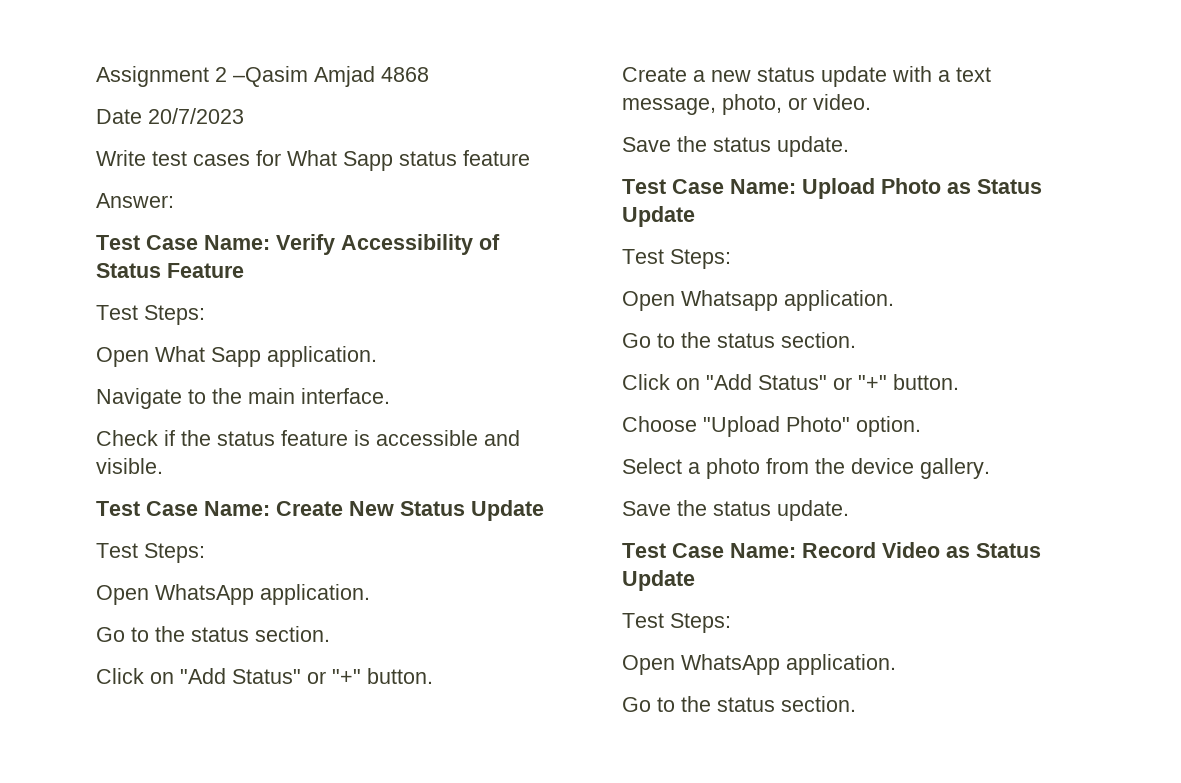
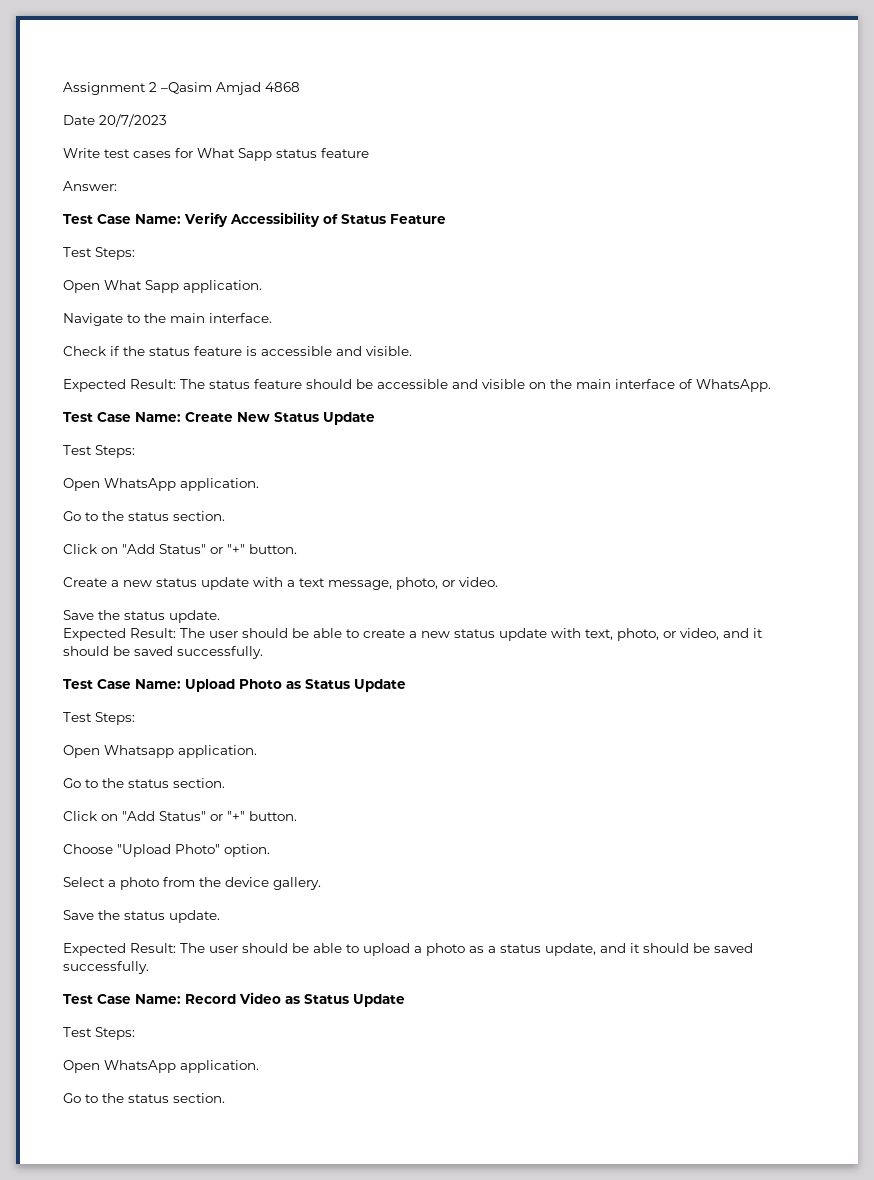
+ Expected Result: The status feature should be accessible and visible on the main interface of WhatsApp.
+ Expected Result: The user should be able to create a new status update with text, photo, or video, and it should be saved successfully.
+ Expected Result: The user should be able to upload a photo as a status update, and it should be saved successfully.

